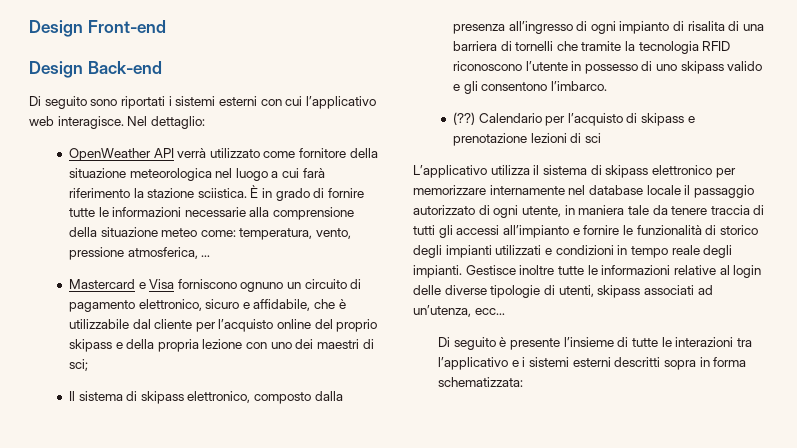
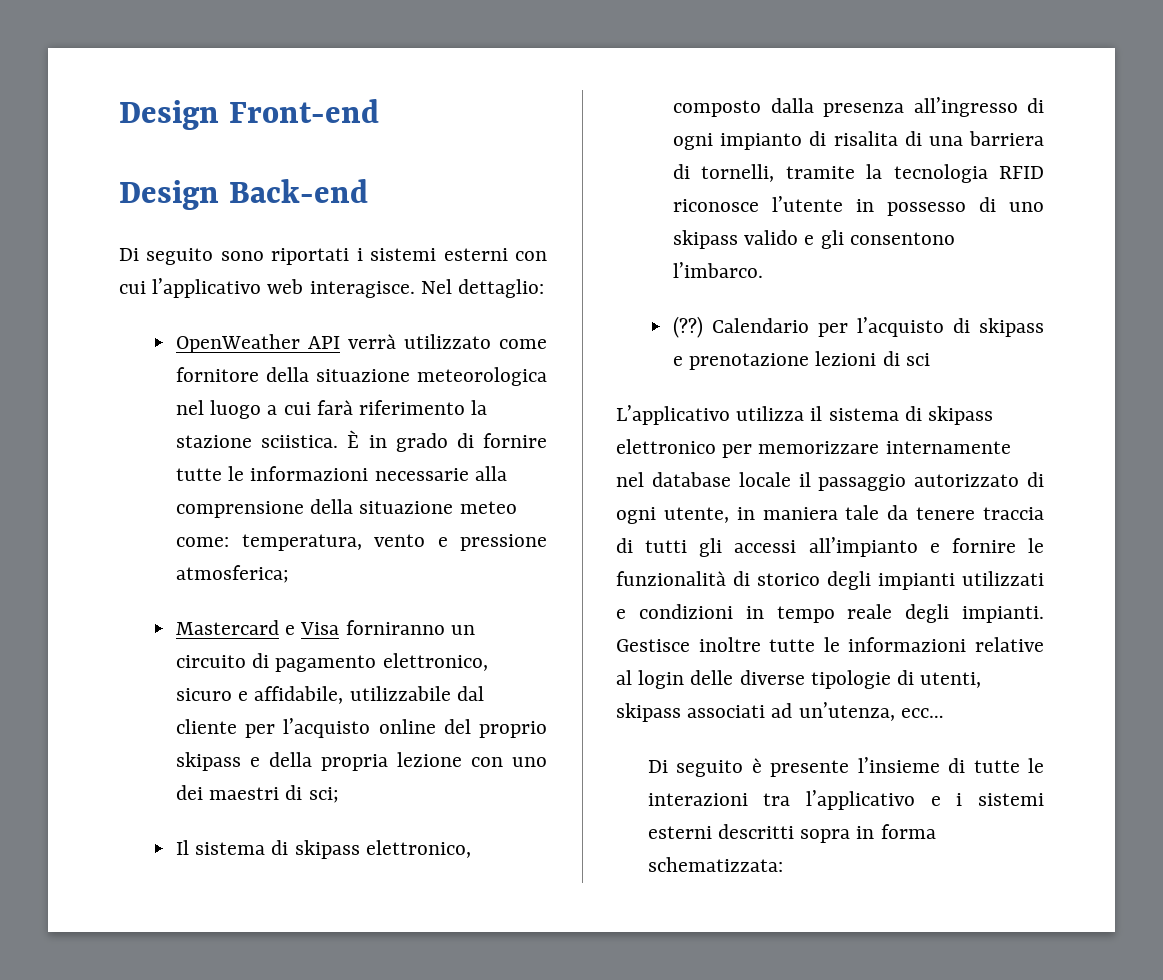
- È in grado di fornire tutte le informazioni necessarie alla comprensione della situazione meteo come: temperatura, vento, pressione atmosferica, …
+ È in grado di fornire tutte le informazioni necessarie alla comprensione della situazione meteo come: temperatura, vento e pressione atmosferica;
- Mastercard e Visa forniscono ognuno un circuito di pagamento elettronico, sicuro e affidabile, che è utilizzabile dal cliente per l’acquisto online del proprio skipass e della propria lezione con uno dei maestri di sci;
+ Mastercard e Visa forniranno un circuito di pagamento elettronico, sicuro e affidabile, utilizzabile dal cliente per l’acquisto online del proprio skipass e della propria lezione con uno dei maestri di sci;
- Il sistema di skipass elettronico, composto dalla presenza all’ingresso di ogni impianto di risalita di una barriera di tornelli che tramite la tecnologia RFID riconoscono l’utente in possesso di uno skipass valido e gli consentono l’imbarco.
+ Il sistema di skipass elettronico, composto dalla presenza all’ingresso di ogni impianto di risalita di una barriera di tornelli, tramite la tecnologia RFID riconosce l’utente in possesso di uno skipass valido e gli consentono l’imbarco.

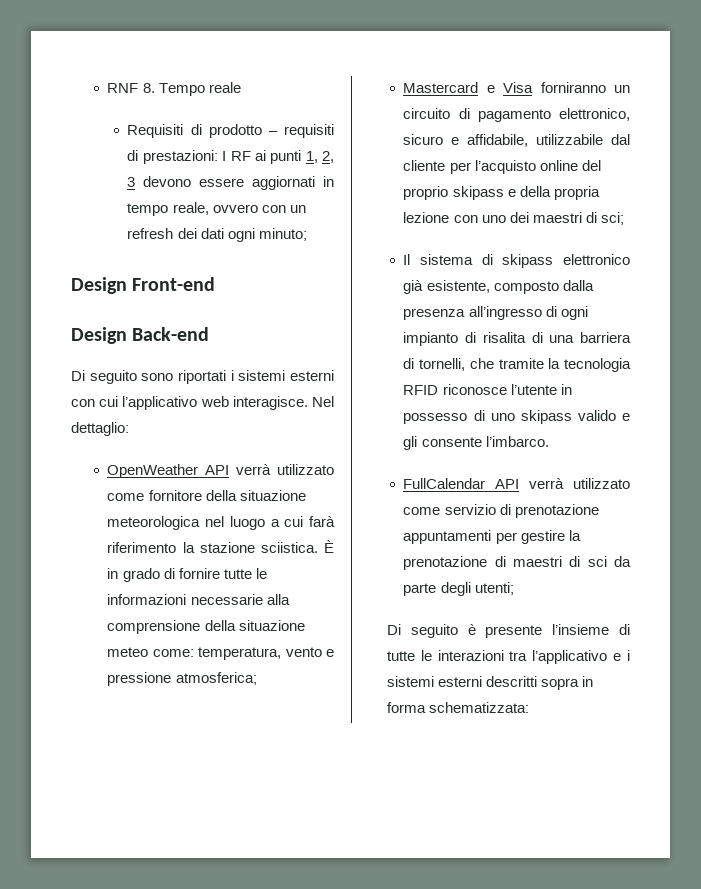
+ RNF 8. Tempo reale
+ Requisiti di prodotto – requisiti di prestazioni: I RF ai punti 1, 2, 3 devono essere aggiornati in tempo reale, ovvero con un refresh dei dati ogni minuto;
- Il sistema di skipass elettronico, composto dalla presenza all’ingresso di ogni impianto di risalita di una barriera di tornelli, tramite la tecnologia RFID riconosce l’utente in possesso di uno skipass valido e gli consentono l’imbarco.
+ Il sistema di skipass elettronico già esistente, composto dalla presenza all’ingresso di ogni impianto di risalita di una barriera di tornelli, che tramite la tecnologia RFID riconosce l’utente in possesso di uno skipass valido e gli consente l’imbarco.
- (??) Calendario per l’acquisto di skipass e prenotazione lezioni di sci
- L’applicativo utilizza il sistema di skipass elettronico per memorizzare internamente nel database locale il passaggio autorizzato di ogni utente, in maniera tale da tenere traccia di tutti gli accessi all’impianto e fornire le funzionalità di storico degli impianti utilizzati e condizioni in tempo reale degli impianti. Gestisce inoltre tutte le informazioni relative al login delle diverse tipologie di utenti, skipass associati ad un’utenza, ecc…
+ FullCalendar API verrà utilizzato come servizio di prenotazione appuntamenti per gestire la prenotazione di maestri di sci da parte degli utenti;

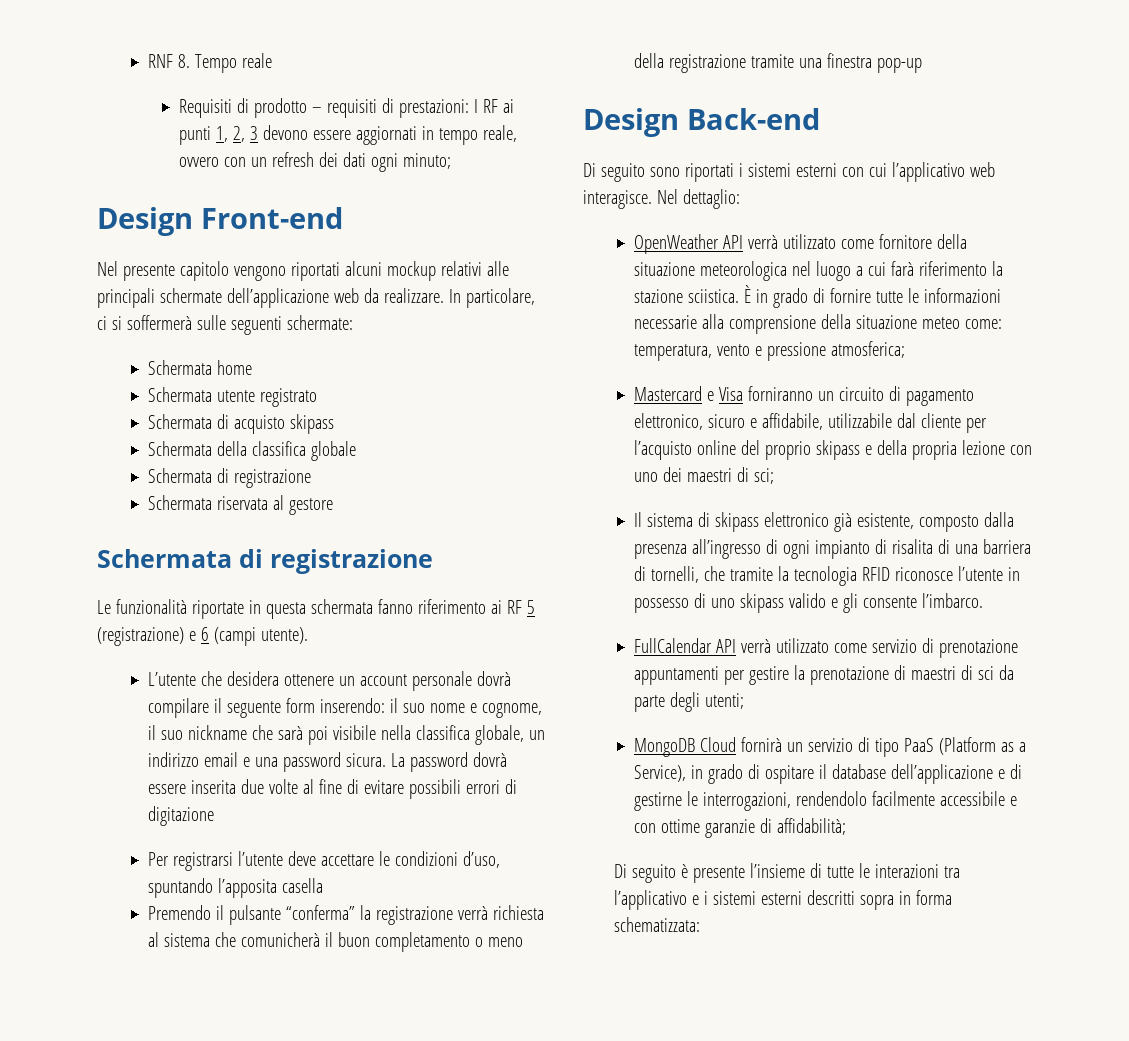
+ Nel presente capitolo vengono riportati alcuni mockup relativi alle principali schermate dell’applicazione web da realizzare. In particolare, ci si soffermerà sulle seguenti schermate:
+ Schermata home
+ Schermata utente registrato
+ Schermata di acquisto skipass
+ Schermata della classifica globale
+ Schermata di registrazione
+ Schermata riservata al gestore
+ Schermata di registrazione
+ Le funzionalità riportate in questa schermata fanno riferimento ai RF 5 (registrazione) e 6 (campi utente).
+ L’utente che desidera ottenere un account personale dovrà compilare il seguente form inserendo: il suo nome e cognome, il suo nickname che sarà poi visibile nella classifica globale, un indirizzo email e una password sicura. La password dovrà essere inserita due volte al fine di evitare possibili errori di digitazione
+ Per registrarsi l’utente deve accettare le condizioni d’uso, spuntando l’apposita casella
+ Premendo il pulsante “conferma” la registrazione verrà richiesta al sistema che comunicherà il buon completamento o meno della registrazione tramite una finestra pop-up
+ MongoDB Cloud fornirà un servizio di tipo PaaS (Platform as a Service), in grado di ospitare il database dell’applicazione e di gestirne le interrogazioni, rendendolo facilmente accessibile e con ottime garanzie di affidabilità;

